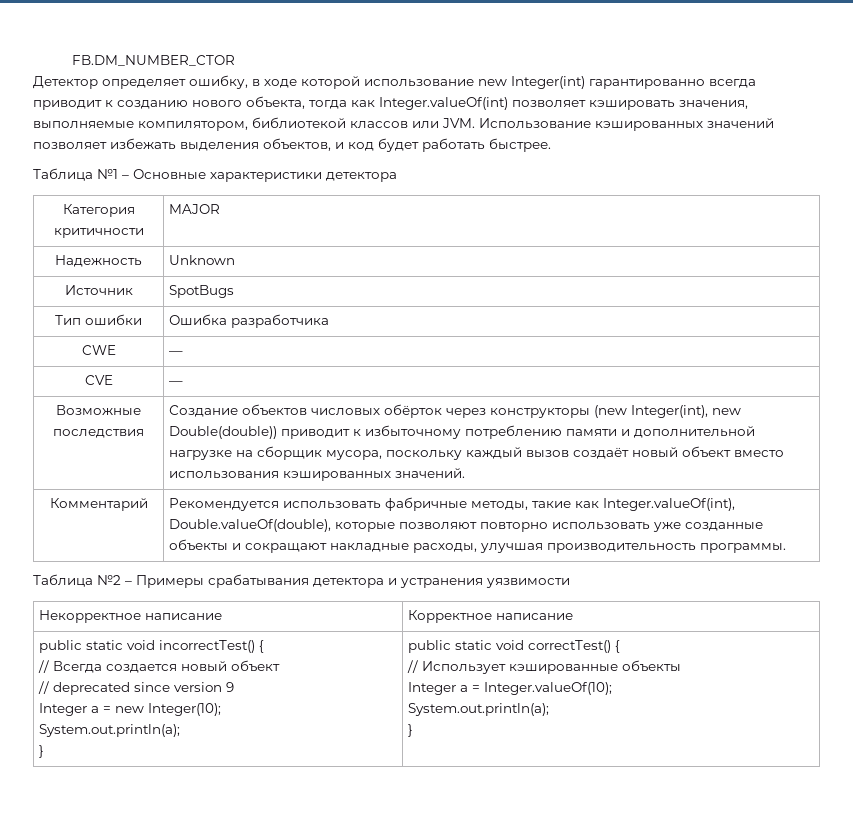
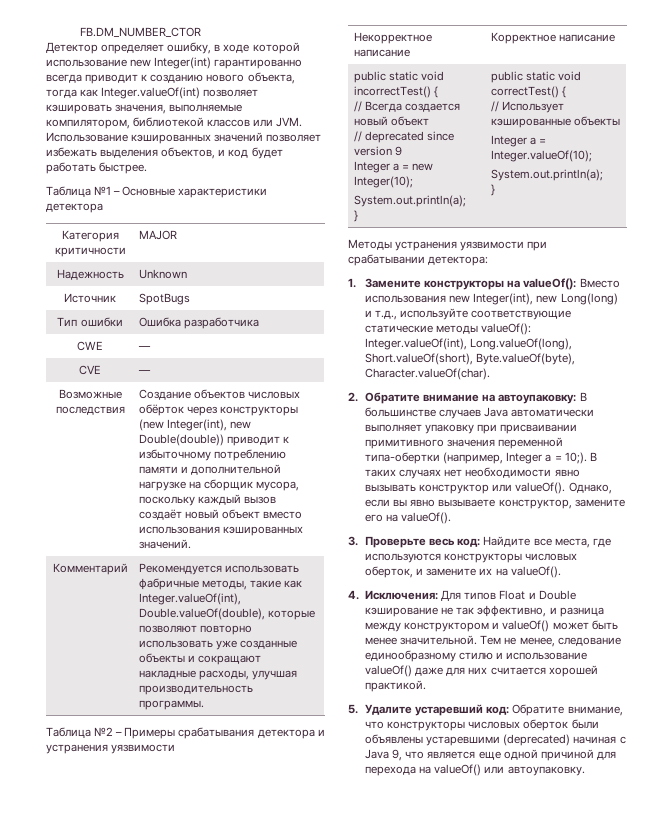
+ Методы устранения уязвимости при срабатывании детектора:
+ 1. Замените конструкторы на valueOf(): Вместо использования new Integer(int), new Long(long) и т.д., используйте соответствующие статические методы valueOf(): Integer.valueOf(int), Long.valueOf(long), Short.valueOf(short), Byte.valueOf(byte), Character.valueOf(char).
+ 2. Обратите внимание на автоупаковку: В большинстве случаев Java автоматически выполняет упаковку при присваивании примитивного значения переменной типа-обертки (например, Integer a = 10;). В таких случаях нет необходимости явно вызывать конструктор или valueOf(). Однако, если вы явно вызываете конструктор, замените его на valueOf().
+ 3. Проверьте весь код: Найдите все места, где используются конструкторы числовых оберток, и замените их на valueOf().
+ 4. Исключения: Для типов Float и Double кэширование не так эффективно, и разница между конструктором и valueOf() может быть менее значительной. Тем не менее, следование единообразному стилю и использование valueOf() даже для них считается хорошей практикой.
+ 5. Удалите устаревший код: Обратите внимание, что конструкторы числовых оберток были объявлены устаревшими (deprecated) начиная с Java 9, что является еще одной причиной для перехода на valueOf() или автоупаковку.

